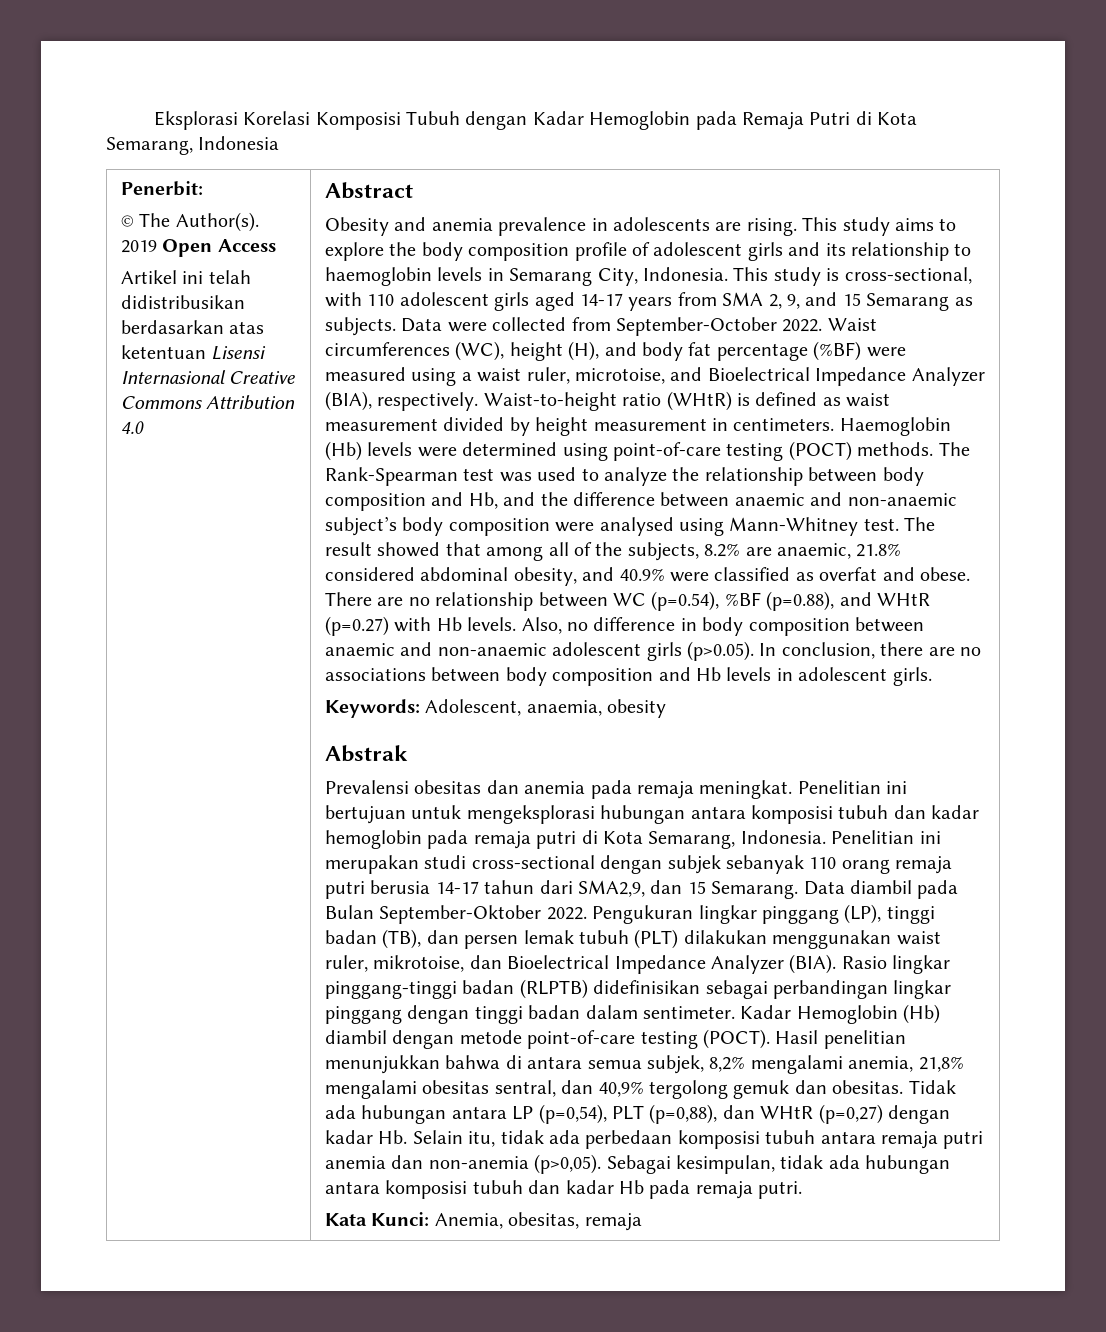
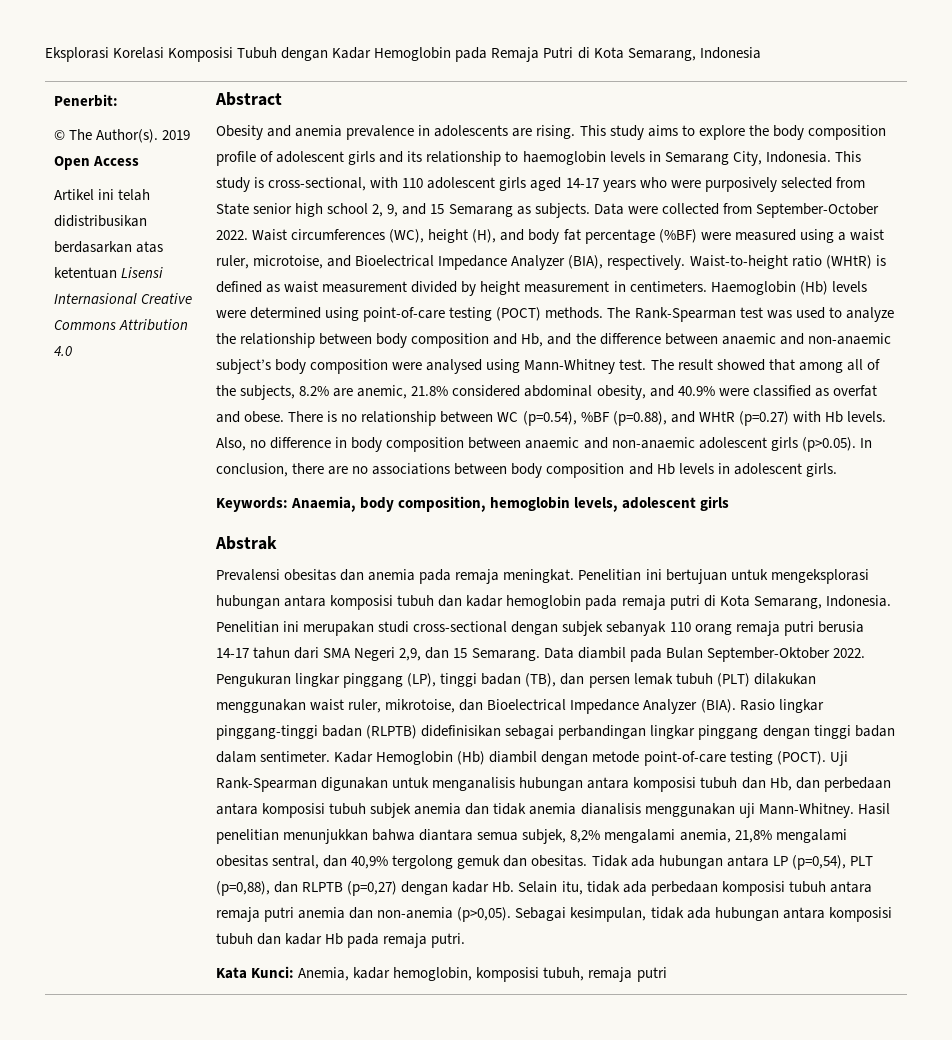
- This study is cross-sectional, with 110 adolescent girls aged 14-17 years from SMA 2, 9, and 15 Semarang as subjects.
+ This study is cross-sectional, with 110 adolescent girls aged 14-17 years who were purposively selected from State senior high school 2, 9, and 15 Semarang as subjects.
- The result showed that among all of the subjects, 8.2% are anaemic, 21.8% considered abdominal obesity, and 40.9% were classified as overfat and obese.
+ The result showed that among all of the subjects, 8.2% are anemic, 21.8% considered abdominal obesity, and 40.9% were classified as overfat and obese.
- There are no relationship between WC (p=0.54), %BF (p=0.88), and WHtR (p=0.27) with Hb levels.
+ There is no relationship between WC (p=0.54), %BF (p=0.88), and WHtR (p=0.27) with Hb levels.
- Keywords: Adolescent, anaemia, obesity
+ Keywords: Anaemia, body composition, hemoglobin levels, adolescent girls
- Penelitian ini merupakan studi cross-sectional dengan subjek sebanyak 110 orang remaja putri berusia 14-17 tahun dari SMA2,9, dan 15 Semarang.
+ Penelitian ini merupakan studi cross-sectional dengan subjek sebanyak 110 orang remaja putri berusia 14-17 tahun dari SMA Negeri 2,9, dan 15 Semarang.
+ Uji Rank-Spearman digunakan untuk menganalisis hubungan antara komposisi tubuh dan Hb, dan perbedaan antara komposisi tubuh subjek anemia dan tidak anemia dianalisis menggunakan uji Mann-Whitney.
- Hasil penelitian menunjukkan bahwa di antara semua subjek, 8,2% mengalami anemia, 21,8% mengalami obesitas sentral, dan 40,9% tergolong gemuk dan obesitas.
+ Hasil penelitian menunjukkan bahwa diantara semua subjek, 8,2% mengalami anemia, 21,8% mengalami obesitas sentral, dan 40,9% tergolong gemuk dan obesitas.
- Tidak ada hubungan antara LP (p=0,54), PLT (p=0,88), dan WHtR (p=0,27) dengan kadar Hb. Selain itu, tidak ada perbedaan komposisi tubuh antara remaja putri anemia dan non-anemia (p>0,05).
+ Tidak ada hubungan antara LP (p=0,54), PLT (p=0,88), dan RLPTB (p=0,27) dengan kadar Hb. Selain itu, tidak ada perbedaan komposisi tubuh antara remaja putri anemia dan non-anemia (p>0,05).
- Kata Kunci: Anemia, obesitas, remaja
+ Kata Kunci: Anemia, kadar hemoglobin, komposisi tubuh, remaja putri

